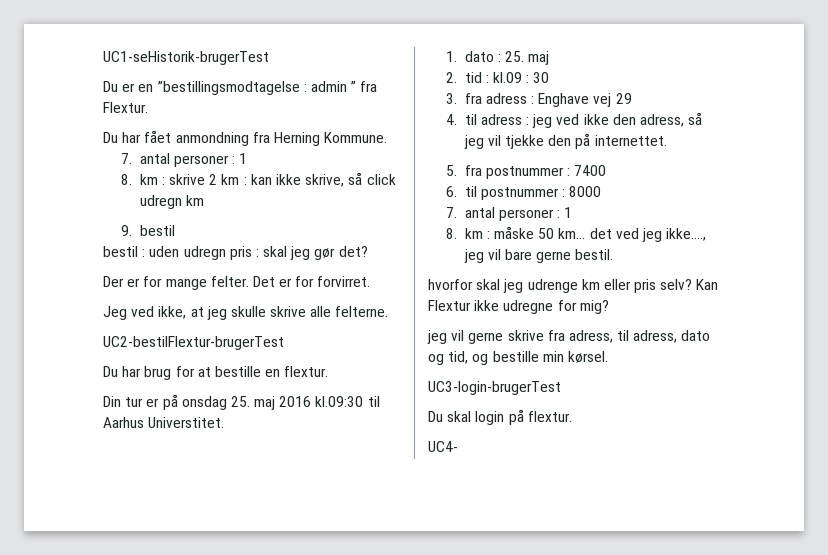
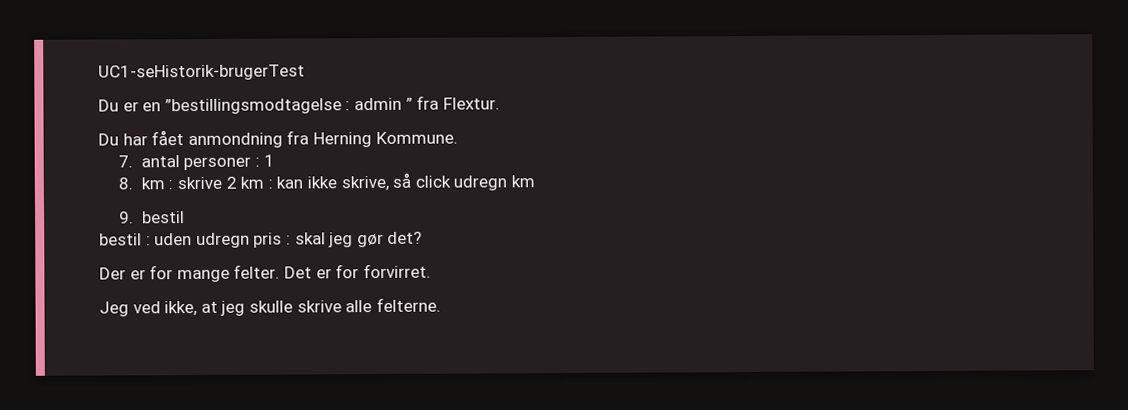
- UC2-bestilFlextur-brugerTest
- Du har brug for at bestille en flextur.
- Din tur er på onsdag 25. maj 2016 kl.09:30 til Aarhus Universtitet.
- 1. dato : 25. maj
- 2. tid : kl.09 : 30
- 3. fra adress : Enghave vej 29
- 4. til adress : jeg ved ikke den adress, så jeg vil tjekke den på internettet.
- 5. fra postnummer : 7400
- 6. til postnummer : 8000
- 7. antal personer : 1
- 8. km : måske 50 km… det ved jeg ikke…., jeg vil bare gerne bestil.
- hvorfor skal jeg udrenge km eller pris selv? Kan Flextur ikke udregne for mig?
- jeg vil gerne skrive fra adress, til adress, dato og tid, og bestille min kørsel.
- UC3-login-brugerTest
- Du skal login på flextur.
- UC4-

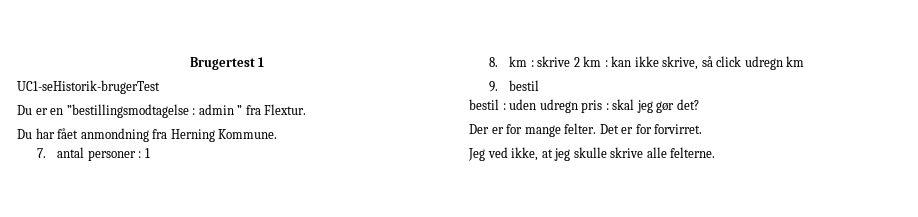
+ Brugertest 1

